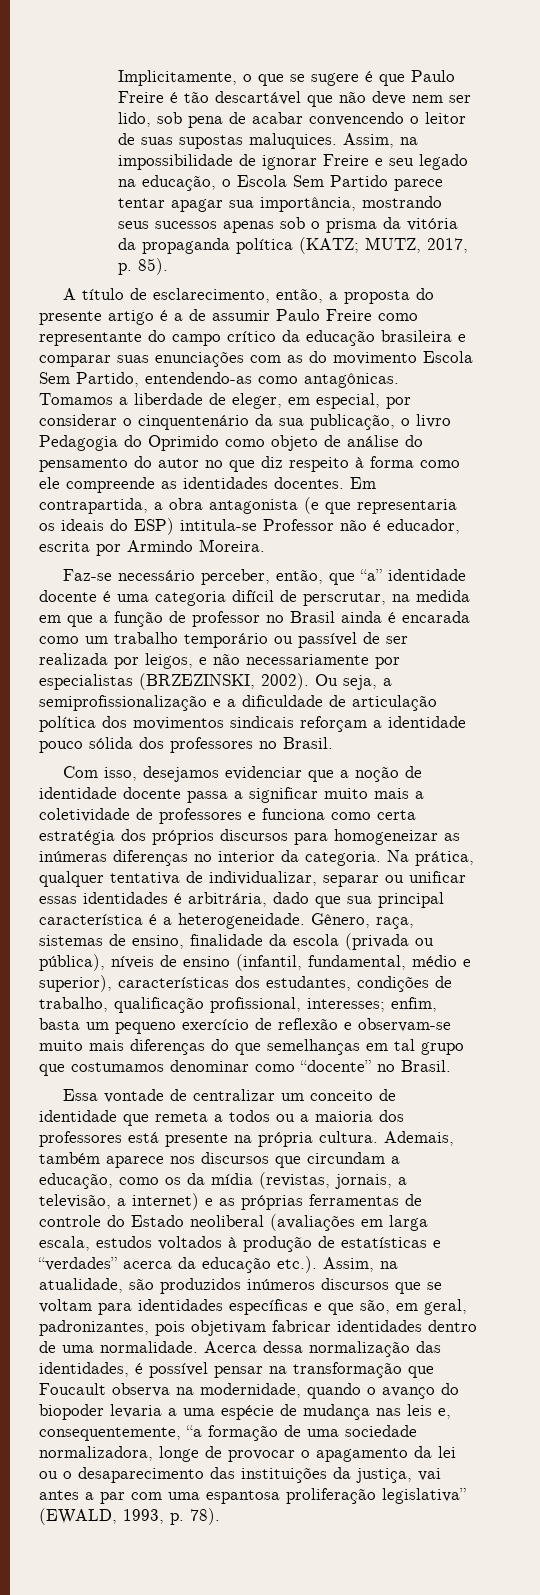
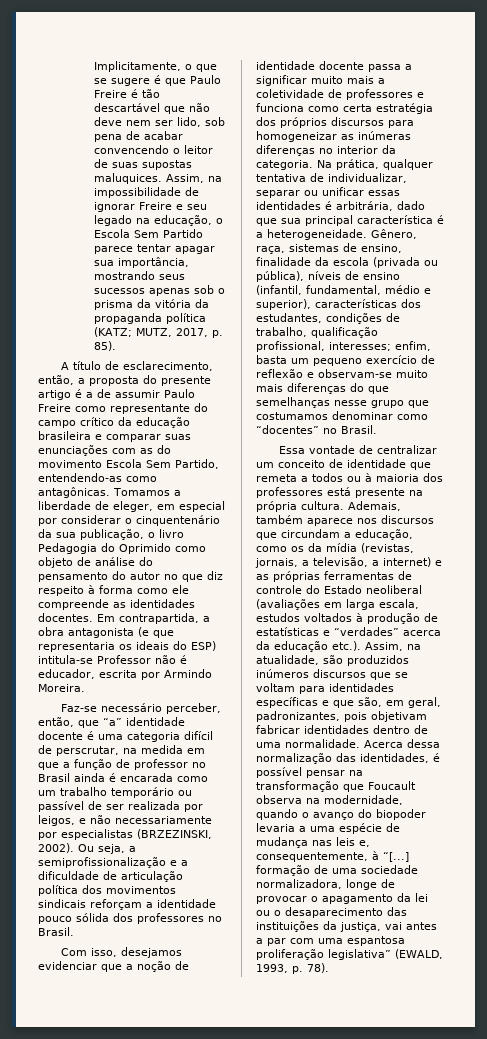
- Tomamos a liberdade de eleger, em especial, por considerar o cinquentenário da sua publicação, o livro Pedagogia do Oprimido como objeto de análise do pensamento do autor no que diz respeito à forma como ele compreende as identidades docentes.
+ Tomamos a liberdade de eleger, em especial por considerar o cinquentenário da sua publicação, o livro Pedagogia do Oprimido como objeto de análise do pensamento do autor no que diz respeito à forma como ele compreende as identidades docentes.
- Gênero, raça, sistemas de ensino, finalidade da escola (privada ou pública), níveis de ensino (infantil, fundamental, médio e superior), características dos estudantes, condições de trabalho, qualificação profissional, interesses; enfim, basta um pequeno exercício de reflexão e observam-se muito mais diferenças do que semelhanças em tal grupo que costumamos denominar como “docente” no Brasil.
+ Gênero, raça, sistemas de ensino, finalidade da escola (privada ou pública), níveis de ensino (infantil, fundamental, médio e superior), características dos estudantes, condições de trabalho, qualificação profissional, interesses; enfim, basta um pequeno exercício de reflexão e observam-se muito mais diferenças do que semelhanças nesse grupo que costumamos denominar como “docentes” no Brasil.
- Essa vontade de centralizar um conceito de identidade que remeta a todos ou a maioria dos professores está presente na própria cultura.
+ Essa vontade de centralizar um conceito de identidade que remeta a todos ou à maioria dos professores está presente na própria cultura.
- Acerca dessa normalização das identidades, é possível pensar na transformação que Foucault observa na modernidade, quando o avanço do biopoder levaria a uma espécie de mudança nas leis e, consequentemente, “a formação de uma sociedade normalizadora, longe de provocar o apagamento da lei ou o desaparecimento das instituições da justiça, vai antes a par com uma espantosa proliferação legislativa” (EWALD, 1993, p. 78).
+ Acerca dessa normalização das identidades, é possível pensar na transformação que Foucault observa na modernidade, quando o avanço do biopoder levaria a uma espécie de mudança nas leis e, consequentemente, à “[...] formação de uma sociedade normalizadora, longe de provocar o apagamento da lei ou o desaparecimento das instituições da justiça, vai antes a par com uma espantosa proliferação legislativa” (EWALD, 1993, p. 78).

